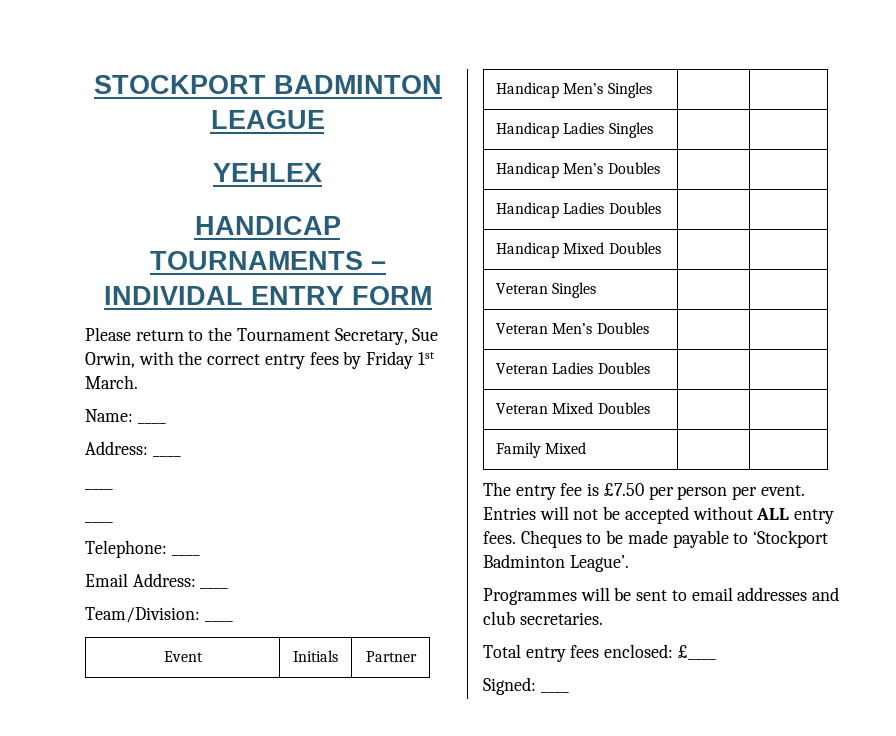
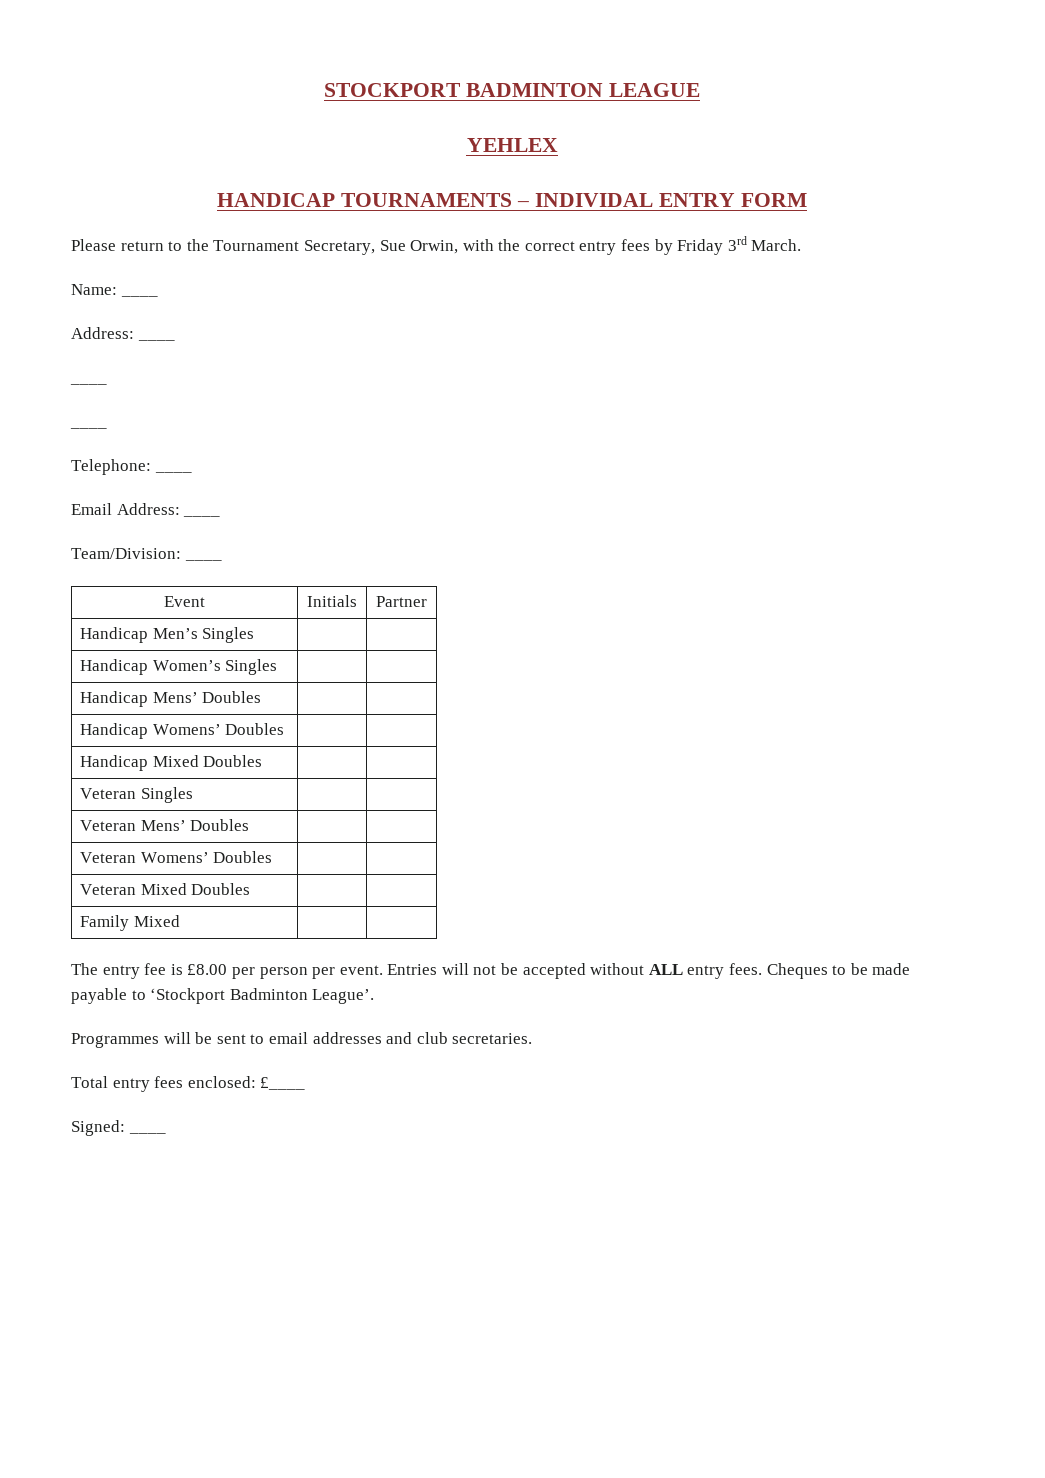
- Please return to the Tournament Secretary, Sue Orwin, with the correct entry fees by Friday 1st March.
+ Please return to the Tournament Secretary, Sue Orwin, with the correct entry fees by Friday 3rd March.
- Handicap Ladies Singles | |
- Handicap Men’s Doubles | |
- Handicap Ladies Doubles | |
+ Handicap Women’s Singles | |
+ Handicap Mens’ Doubles | |
+ Handicap Womens’ Doubles | |
- Veteran Men’s Doubles | |
- Veteran Ladies Doubles | |
+ Veteran Mens’ Doubles | |
+ Veteran Womens’ Doubles | |
- The entry fee is £7.50 per person per event.
+ The entry fee is £8.00 per person per event.

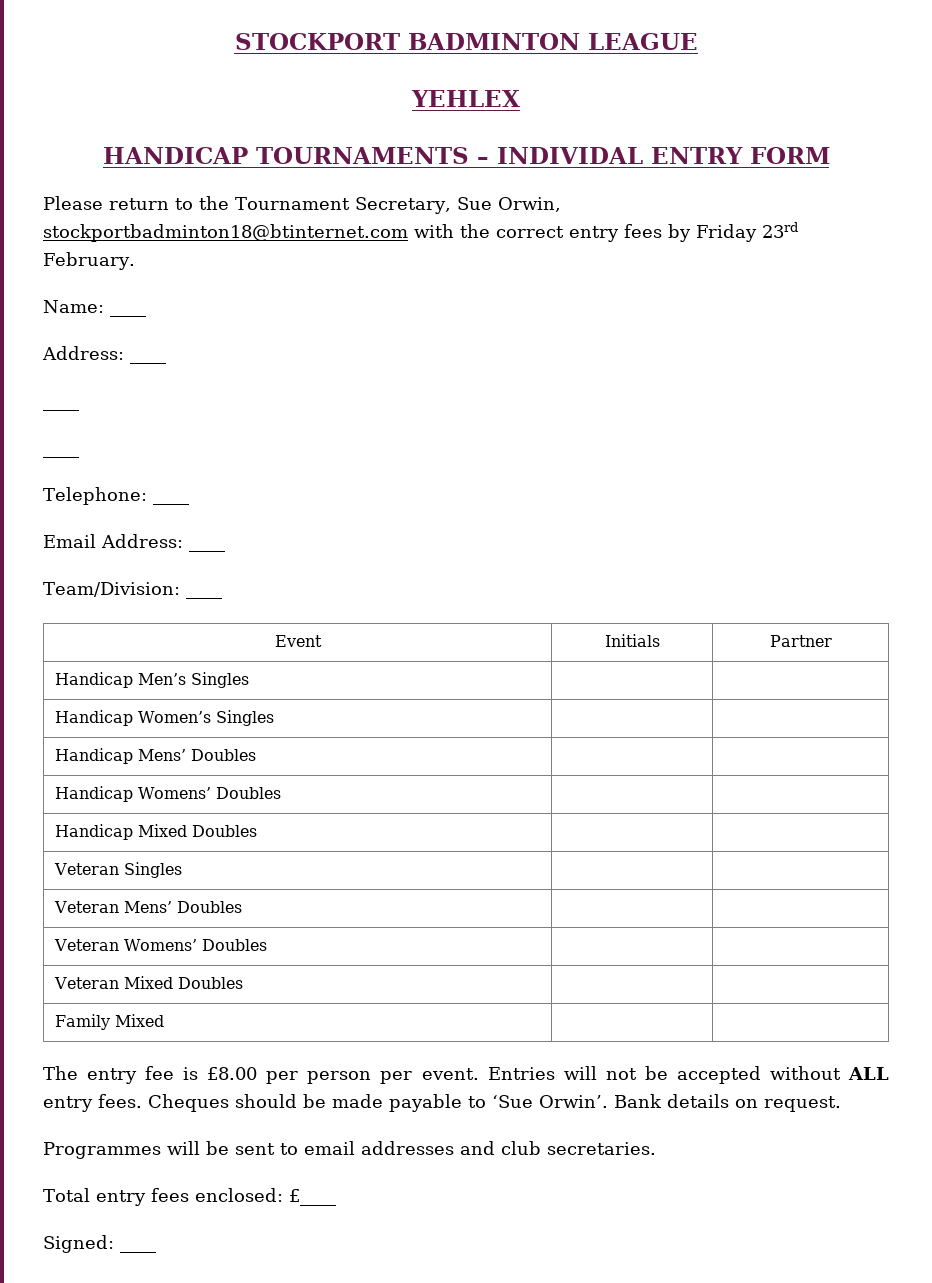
- Please return to the Tournament Secretary, Sue Orwin, with the correct entry fees by Friday 3rd March.
+ Please return to the Tournament Secretary, Sue Orwin, stockportbadminton18@btinternet.com with the correct entry fees by Friday 23rd February.
- Cheques to be made payable to ‘Stockport Badminton League’.
+ Cheques should be made payable to ‘Sue Orwin’. Bank details on request.

